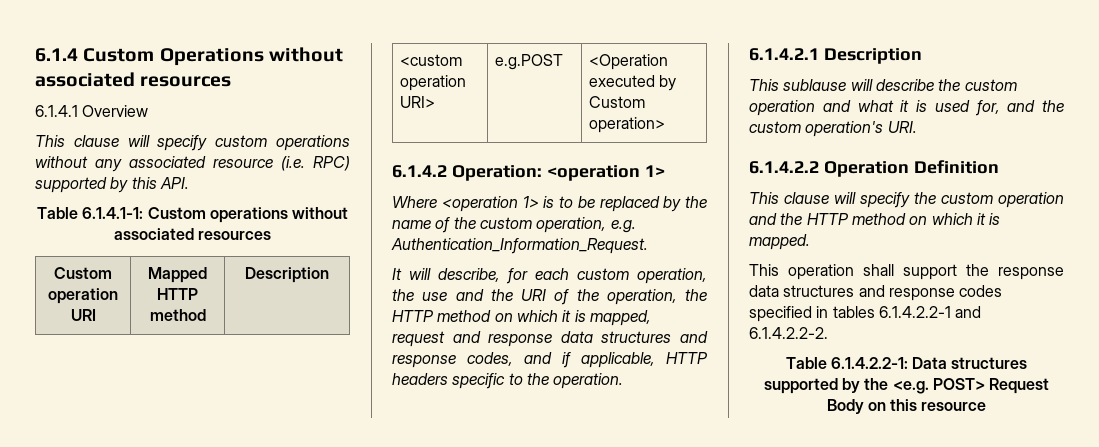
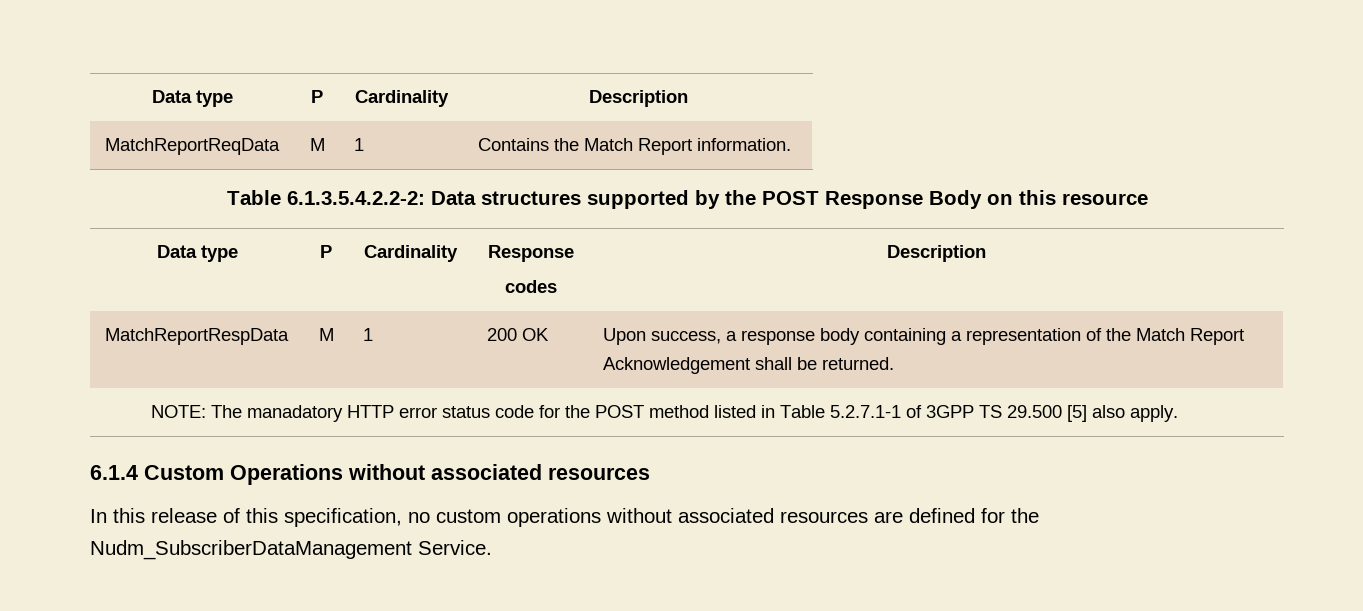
+ Data type | P | Cardinality | Description
+ MatchReportReqData | M | 1 | Contains the Match Report information.
+ Table 6.1.3.5.4.2.2-2: Data structures supported by the POST Response Body on this resource
+ Data type | P | Cardinality | Response
+ codes | Description
+ MatchReportRespData | M | 1 | 200 OK | Upon success, a response body containing a representation of the Match Report Acknowledgement shall be returned.
+ NOTE: The manadatory HTTP error status code for the POST method listed in Table 5.2.7.1-1 of 3GPP TS 29.500 [5] also apply.
- 6.1.4.1 Overview
- This clause will specify custom operations without any associated resource (i.e. RPC) supported by this API.
- Table 6.1.4.1-1: Custom operations without associated resources
- Custom operation URI | Mapped HTTP method | Description
- <custom operation URI> | e.g.POST | <Operation executed by Custom operation>
- 6.1.4.2 Operation: <operation 1>
- Where <operation 1> is to be replaced by the name of the custom operation, e.g. Authentication_Information_Request.
- It will describe, for each custom operation, the use and the URI of the operation, the HTTP method on which it is mapped, request and response data structures and response codes, and if applicable, HTTP headers specific to the operation.
- 6.1.4.2.1 Description
- This sublause will describe the custom operation and what it is used for, and the custom operation's URI.
- 6.1.4.2.2 Operation Definition
- This clause will specify the custom operation and the HTTP method on which it is mapped.
- This operation shall support the response data structures and response codes specified in tables 6.1.4.2.2-1 and 6.1.4.2.2-2.
- Table 6.1.4.2.2-1: Data structures supported by the <e.g. POST> Request Body on this resource
+ In this release of this specification, no custom operations without associated resources are defined for the Nudm_SubscriberDataManagement Service.

